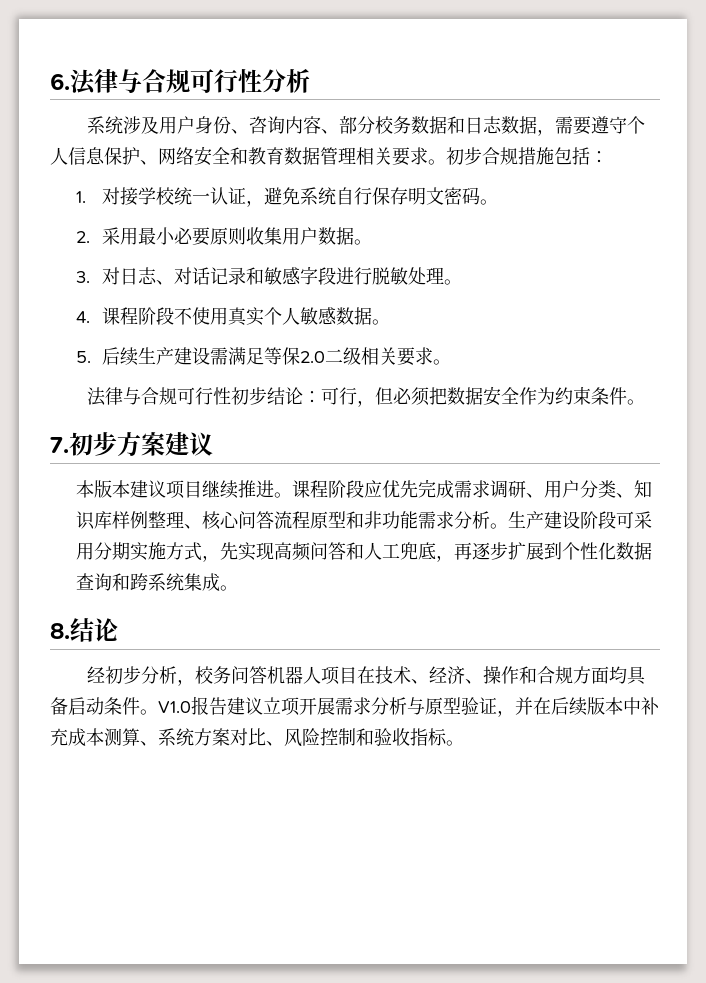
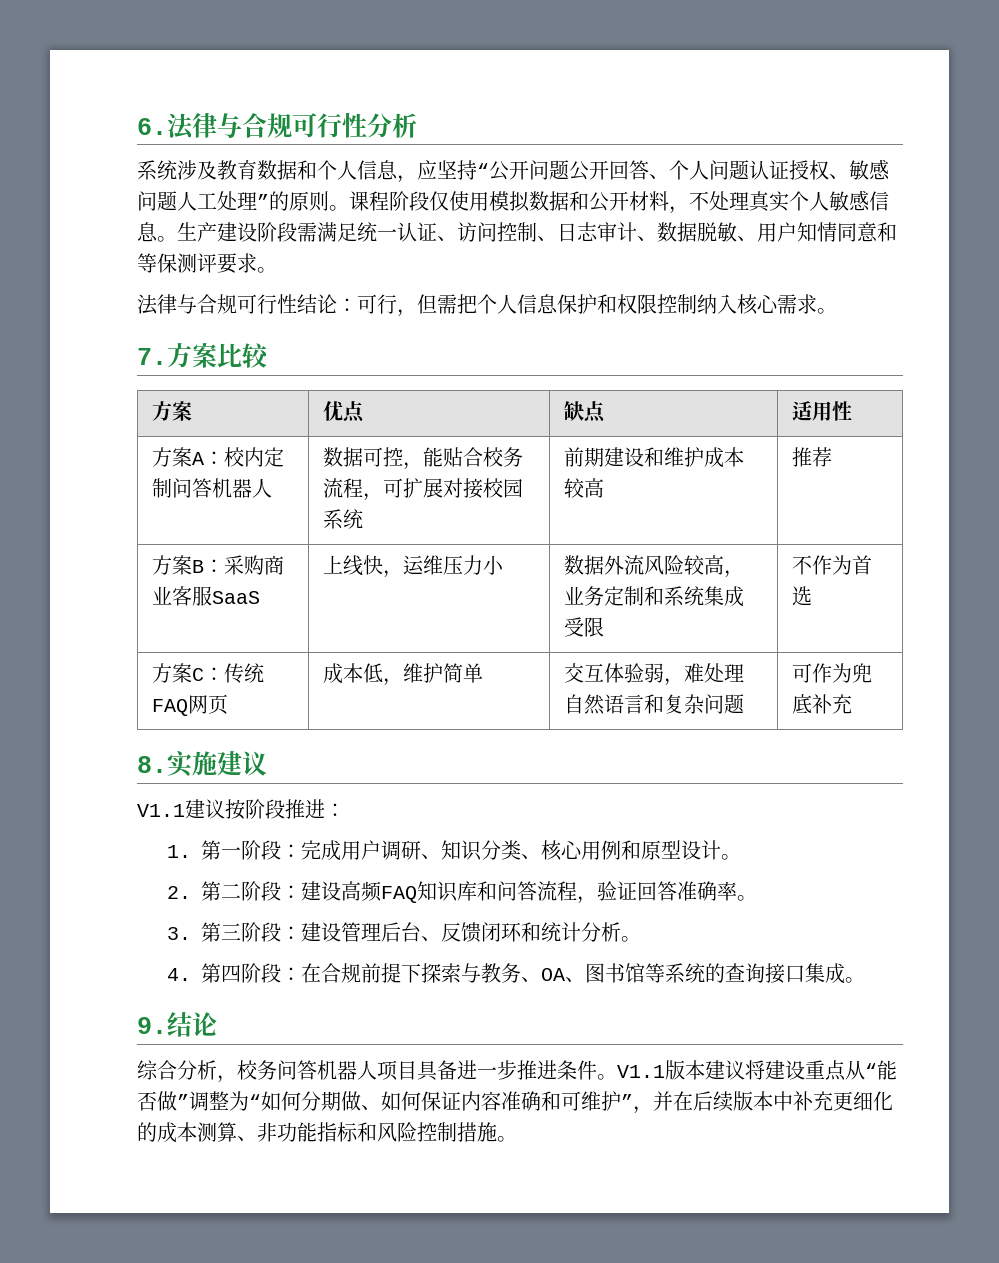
- 系统涉及用户身份、咨询内容、部分校务数据和日志数据，需要遵守个人信息保护、网络安全和教育数据管理相关要求。初步合规措施包括：
- 1.对接学校统一认证，避免系统自行保存明文密码。
- 2.采用最小必要原则收集用户数据。
- 3.对日志、对话记录和敏感字段进行脱敏处理。
- 4.课程阶段不使用真实个人敏感数据。
- 5.后续生产建设需满足等保2.0二级相关要求。
+ 系统涉及教育数据和个人信息，应坚持“公开问题公开回答、个人问题认证授权、敏感问题人工处理”的原则。课程阶段仅使用模拟数据和公开材料，不处理真实个人敏感信息。生产建设阶段需满足统一认证、访问控制、日志审计、数据脱敏、用户知情同意和等保测评要求。
- 法律与合规可行性初步结论：可行，但必须把数据安全作为约束条件。
- 7.初步方案建议
- 本版本建议项目继续推进。课程阶段应优先完成需求调研、用户分类、知识库样例整理、核心问答流程原型和非功能需求分析。生产建设阶段可采用分期实施方式，先实现高频问答和人工兜底，再逐步扩展到个性化数据查询和跨系统集成。
+ 法律与合规可行性结论：可行，但需把个人信息保护和权限控制纳入核心需求。
+ 7.方案比较
+ 方案 | 优点 | 缺点 | 适用性
+ 方案A：校内定制问答机器人 | 数据可控，能贴合校务流程，可扩展对接校园系统 | 前期建设和维护成本较高 | 推荐
+ 方案B：采购商业客服SaaS | 上线快，运维压力小 | 数据外流风险较高，业务定制和系统集成受限 | 不作为首选
+ 方案C：传统FAQ网页 | 成本低，维护简单 | 交互体验弱，难处理自然语言和复杂问题 | 可作为兜底补充
+ 8.实施建议
+ V1.1建议按阶段推进：
+ 1.第一阶段：完成用户调研、知识分类、核心用例和原型设计。
+ 2.第二阶段：建设高频FAQ知识库和问答流程，验证回答准确率。
+ 3.第三阶段：建设管理后台、反馈闭环和统计分析。
+ 4.第四阶段：在合规前提下探索与教务、OA、图书馆等系统的查询接口集成。
- 8.结论
+ 9.结论
- 经初步分析，校务问答机器人项目在技术、经济、操作和合规方面均具备启动条件。V1.0报告建议立项开展需求分析与原型验证，并在后续版本中补充成本测算、系统方案对比、风险控制和验收指标。
+ 综合分析，校务问答机器人项目具备进一步推进条件。V1.1版本建议将建设重点从“能否做”调整为“如何分期做、如何保证内容准确和可维护”，并在后续版本中补充更细化的成本测算、非功能指标和风险控制措施。

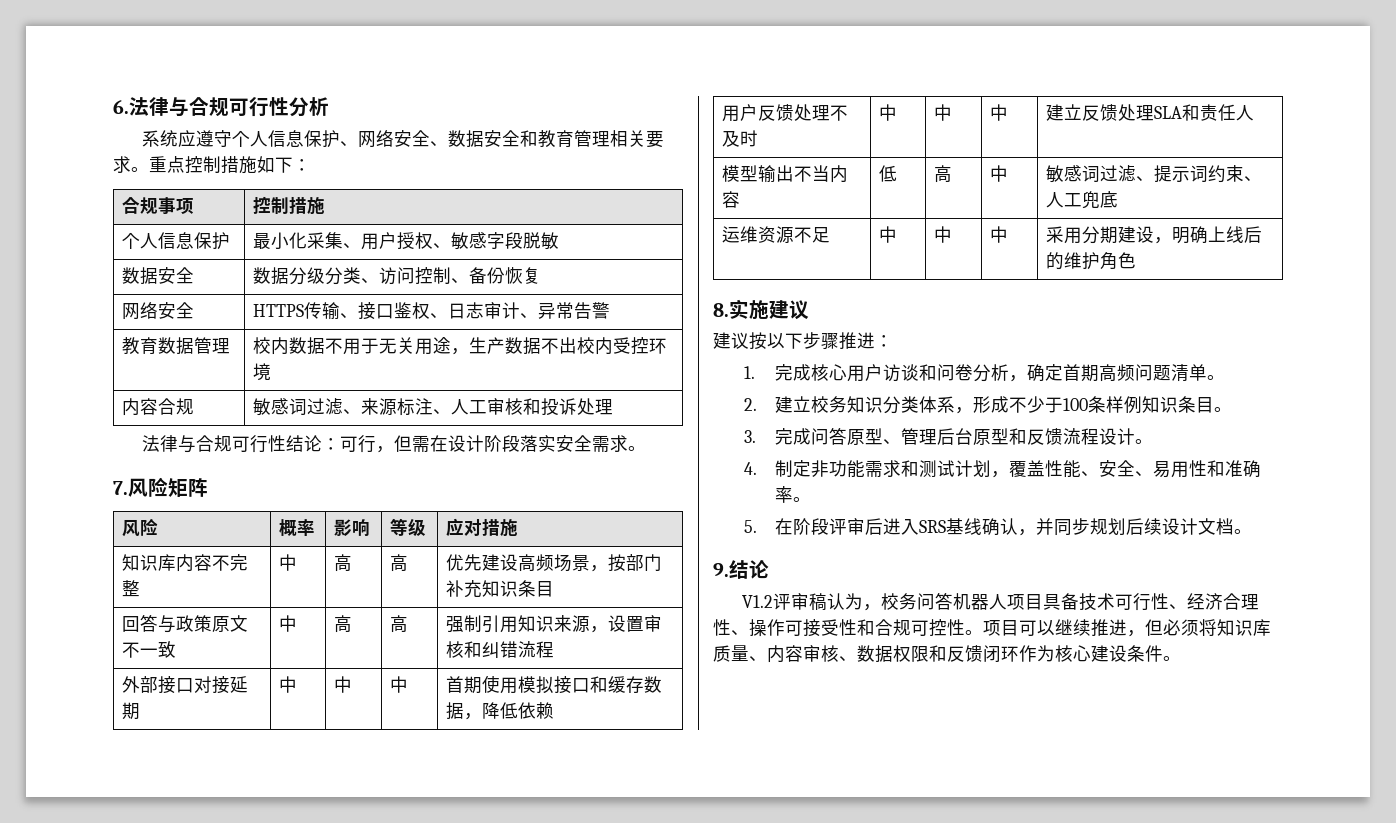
- 系统涉及教育数据和个人信息，应坚持“公开问题公开回答、个人问题认证授权、敏感问题人工处理”的原则。课程阶段仅使用模拟数据和公开材料，不处理真实个人敏感信息。生产建设阶段需满足统一认证、访问控制、日志审计、数据脱敏、用户知情同意和等保测评要求。
+ 系统应遵守个人信息保护、网络安全、数据安全和教育管理相关要求。重点控制措施如下：
+ 合规事项 | 控制措施
+ 个人信息保护 | 最小化采集、用户授权、敏感字段脱敏
+ 数据安全 | 数据分级分类、访问控制、备份恢复
+ 网络安全 | HTTPS传输、接口鉴权、日志审计、异常告警
+ 教育数据管理 | 校内数据不用于无关用途，生产数据不出校内受控环境
+ 内容合规 | 敏感词过滤、来源标注、人工审核和投诉处理
- 法律与合规可行性结论：可行，但需把个人信息保护和权限控制纳入核心需求。
- 7.方案比较
- 方案 | 优点 | 缺点 | 适用性
- 方案A：校内定制问答机器人 | 数据可控，能贴合校务流程，可扩展对接校园系统 | 前期建设和维护成本较高 | 推荐
- 方案B：采购商业客服SaaS | 上线快，运维压力小 | 数据外流风险较高，业务定制和系统集成受限 | 不作为首选
- 方案C：传统FAQ网页 | 成本低，维护简单 | 交互体验弱，难处理自然语言和复杂问题 | 可作为兜底补充
+ 法律与合规可行性结论：可行，但需在设计阶段落实安全需求。
+ 7.风险矩阵
+ 风险 | 概率 | 影响 | 等级 | 应对措施
+ 知识库内容不完整 | 中 | 高 | 高 | 优先建设高频场景，按部门补充知识条目
+ 回答与政策原文不一致 | 中 | 高 | 高 | 强制引用知识来源，设置审核和纠错流程
+ 外部接口对接延期 | 中 | 中 | 中 | 首期使用模拟接口和缓存数据，降低依赖
+ 用户反馈处理不及时 | 中 | 中 | 中 | 建立反馈处理SLA和责任人
+ 模型输出不当内容 | 低 | 高 | 中 | 敏感词过滤、提示词约束、人工兜底
+ 运维资源不足 | 中 | 中 | 中 | 采用分期建设，明确上线后的维护角色
- V1.1建议按阶段推进：
+ 建议按以下步骤推进：
- 1.第一阶段：完成用户调研、知识分类、核心用例和原型设计。
- 2.第二阶段：建设高频FAQ知识库和问答流程，验证回答准确率。
- 3.第三阶段：建设管理后台、反馈闭环和统计分析。
- 4.第四阶段：在合规前提下探索与教务、OA、图书馆等系统的查询接口集成。
+ 1.完成核心用户访谈和问卷分析，确定首期高频问题清单。
+ 2.建立校务知识分类体系，形成不少于100条样例知识条目。
+ 3.完成问答原型、管理后台原型和反馈流程设计。
+ 4.制定非功能需求和测试计划，覆盖性能、安全、易用性和准确率。
+ 5.在阶段评审后进入SRS基线确认，并同步规划后续设计文档。
- 综合分析，校务问答机器人项目具备进一步推进条件。V1.1版本建议将建设重点从“能否做”调整为“如何分期做、如何保证内容准确和可维护”，并在后续版本中补充更细化的成本测算、非功能指标和风险控制措施。
+ V1.2评审稿认为，校务问答机器人项目具备技术可行性、经济合理性、操作可接受性和合规可控性。项目可以继续推进，但必须将知识库质量、内容审核、数据权限和反馈闭环作为核心建设条件。

